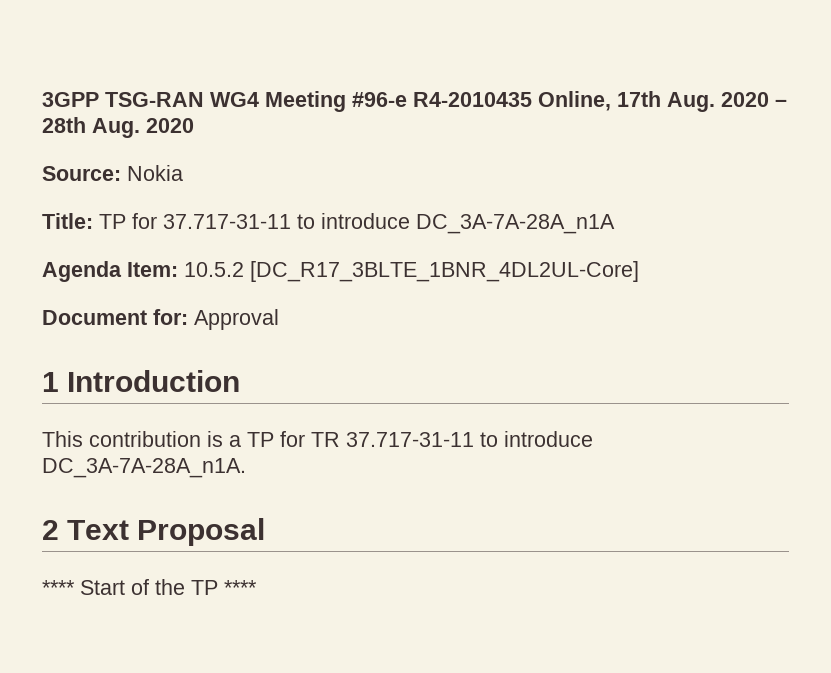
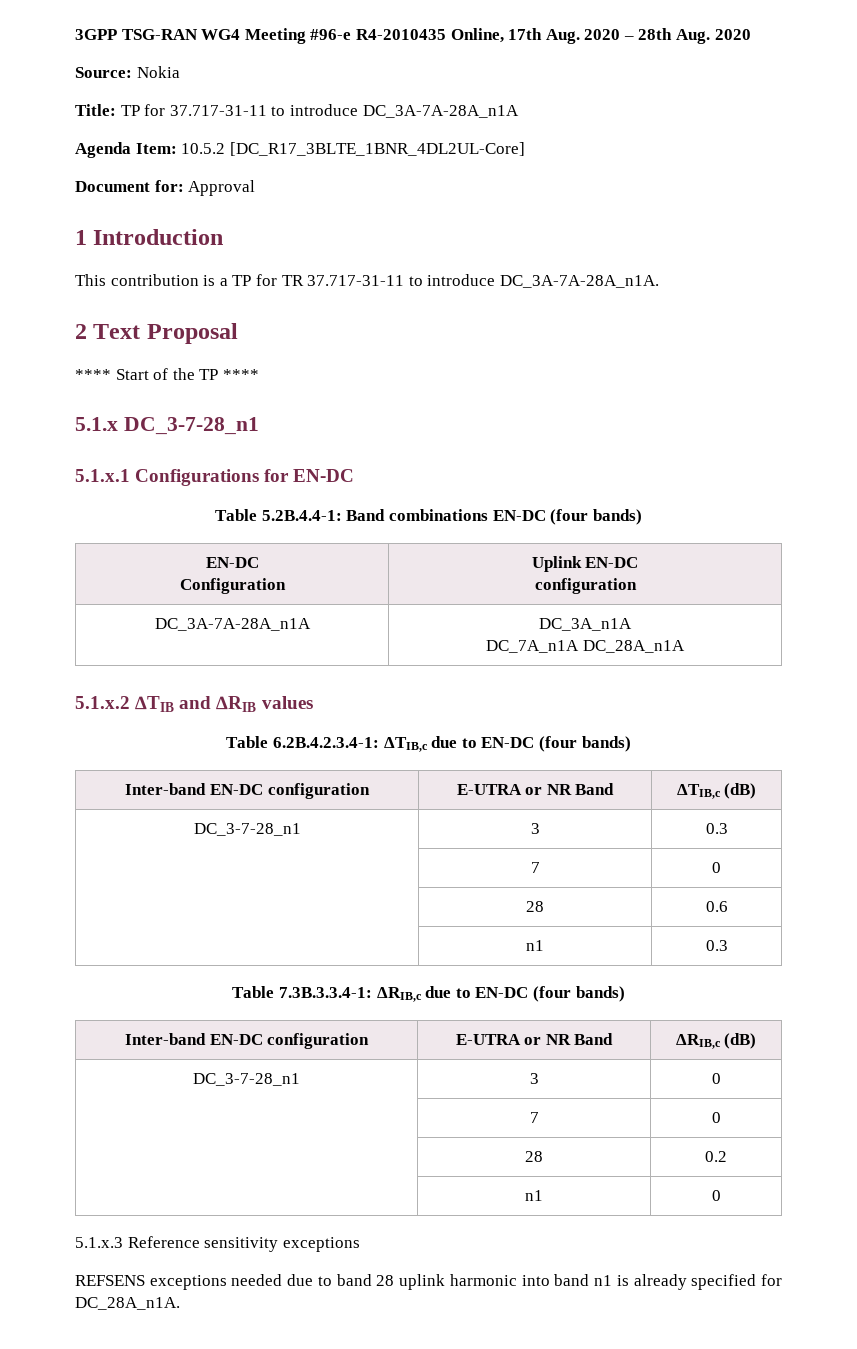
+ 5.1.x DC_3-7-28_n1
+ 5.1.x.1 Configurations for EN-DC
+ Table 5.2B.4.4-1: Band combinations EN-DC (four bands)
+ EN-DC
+ Configuration | Uplink EN-DC
+ configuration
+ DC_3A-7A-28A_n1A | DC_3A_n1A
+ DC_7A_n1A DC_28A_n1A
+ 5.1.x.2 ∆TIB and ∆RIB values
+ Table 6.2B.4.2.3.4-1: ΔTIB,c due to EN-DC (four bands)
+ Inter-band EN-DC configuration | E-UTRA or NR Band | ΔTIB,c (dB)
+ DC_3-7-28_n1 | 3 | 0.3
+ | 7 | 0
+ | 28 | 0.6
+ | n1 | 0.3
+ Table 7.3B.3.3.4-1: ΔRIB,c due to EN-DC (four bands)
+ Inter-band EN-DC configuration | E-UTRA or NR Band | ΔRIB,c (dB)
+ DC_3-7-28_n1 | 3 | 0
+ | 7 | 0
+ | 28 | 0.2
+ | n1 | 0
+ 5.1.x.3 Reference sensitivity exceptions
+ REFSENS exceptions needed due to band 28 uplink harmonic into band n1 is already specified for DC_28A_n1A.

